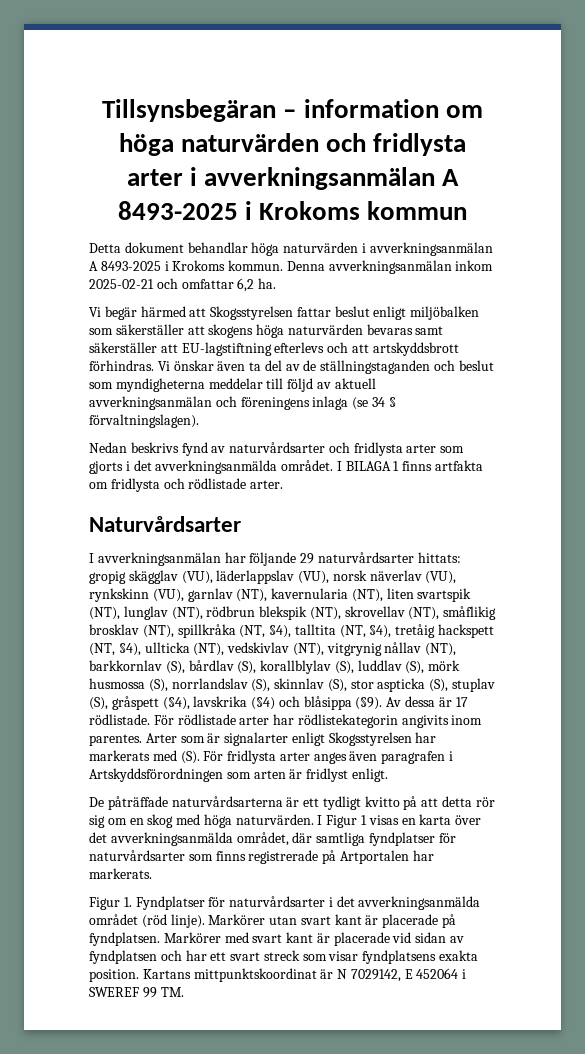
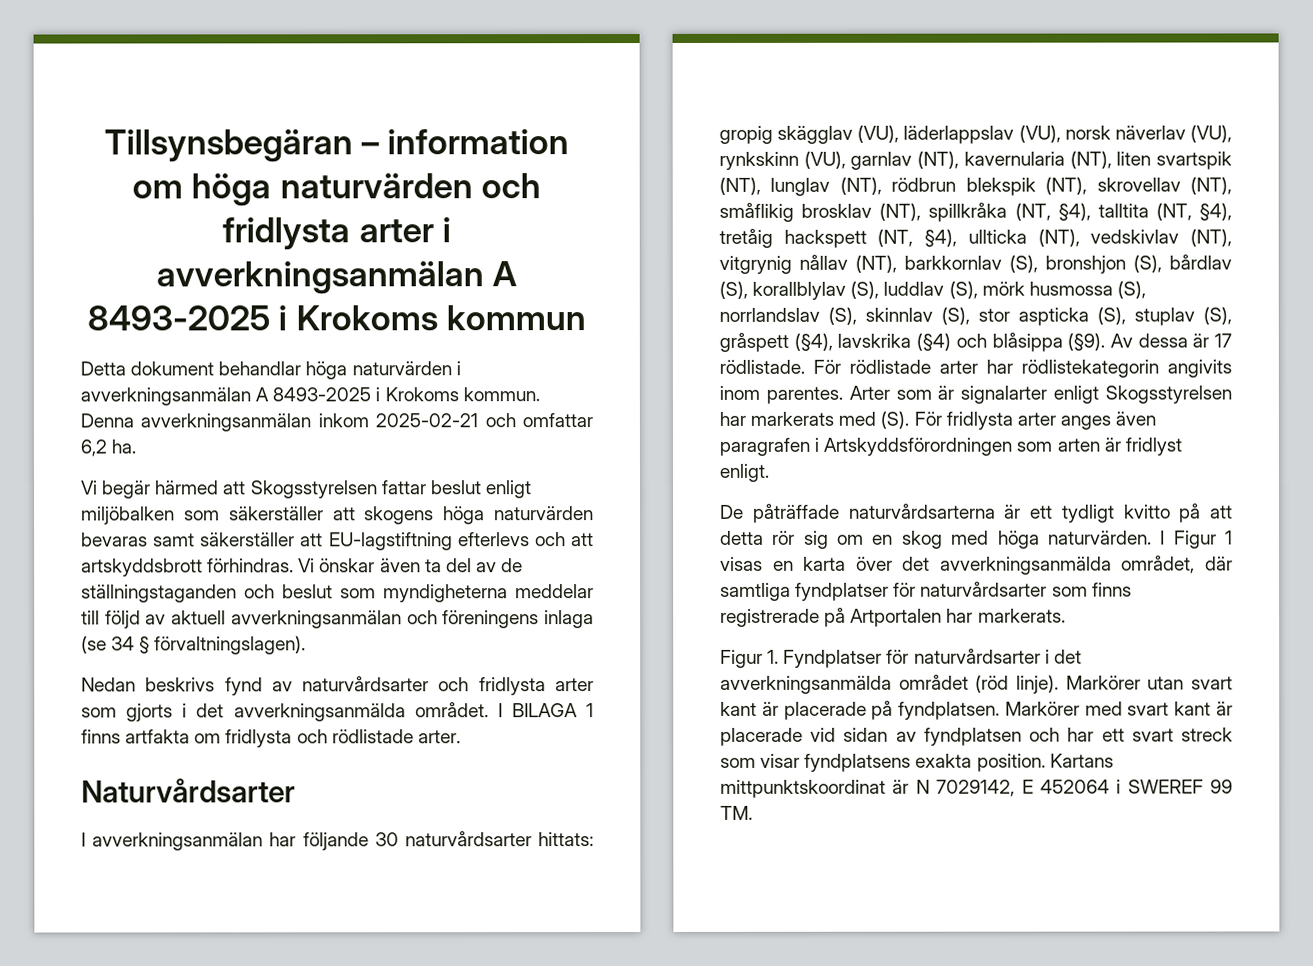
- I avverkningsanmälan har följande 29 naturvårdsarter hittats:
+ I avverkningsanmälan har följande 30 naturvårdsarter hittats:
- gropig skägglav (VU), läderlappslav (VU), norsk näverlav (VU), rynkskinn (VU), garnlav (NT), kavernularia (NT), liten svartspik (NT), lunglav (NT), rödbrun blekspik (NT), skrovellav (NT), småflikig brosklav (NT), spillkråka (NT, §4), talltita (NT, §4), tretåig hackspett (NT, §4), ullticka (NT), vedskivlav (NT), vitgrynig nållav (NT), barkkornlav (S), bårdlav (S), korallblylav (S), luddlav (S), mörk husmossa (S), norrlandslav (S), skinnlav (S), stor aspticka (S), stuplav (S), gråspett (§4), lavskrika (§4) och blåsippa (§9).
+ gropig skägglav (VU), läderlappslav (VU), norsk näverlav (VU), rynkskinn (VU), garnlav (NT), kavernularia (NT), liten svartspik (NT), lunglav (NT), rödbrun blekspik (NT), skrovellav (NT), småflikig brosklav (NT), spillkråka (NT, §4), talltita (NT, §4), tretåig hackspett (NT, §4), ullticka (NT), vedskivlav (NT), vitgrynig nållav (NT), barkkornlav (S), bronshjon (S), bårdlav (S), korallblylav (S), luddlav (S), mörk husmossa (S), norrlandslav (S), skinnlav (S), stor aspticka (S), stuplav (S), gråspett (§4), lavskrika (§4) och blåsippa (§9).

